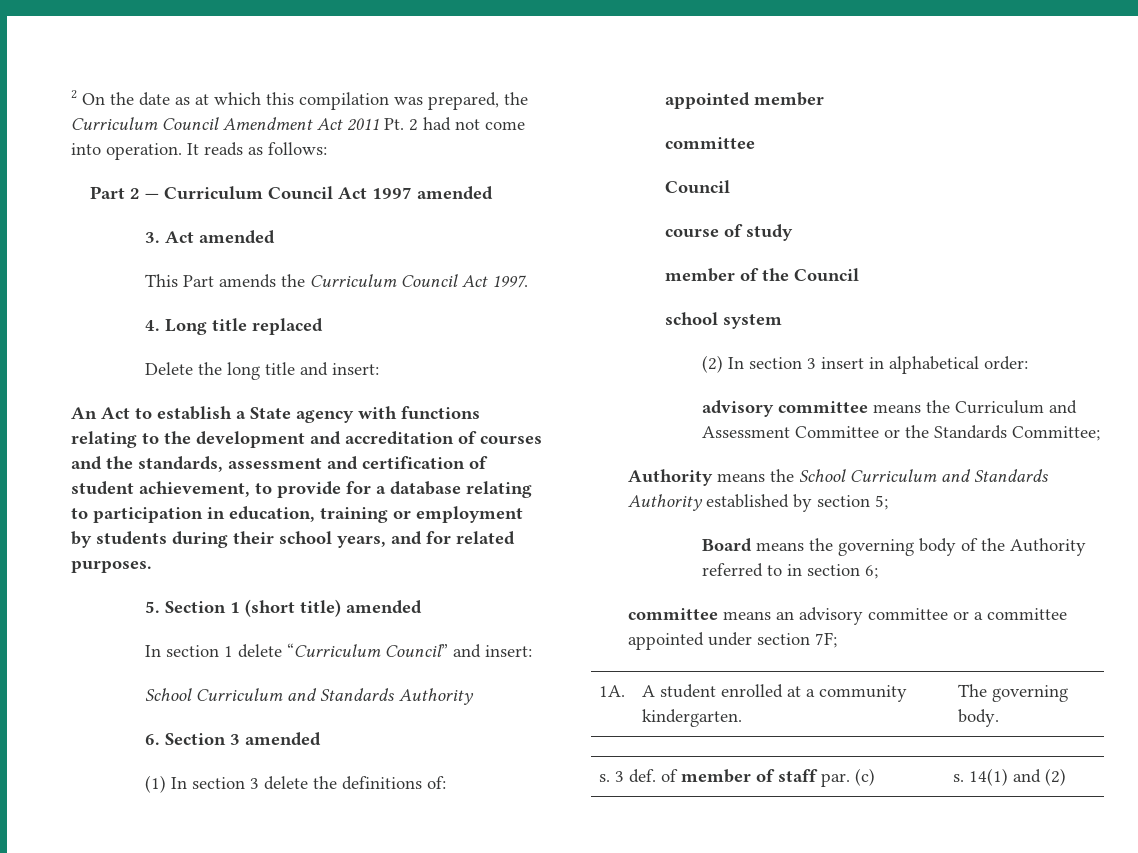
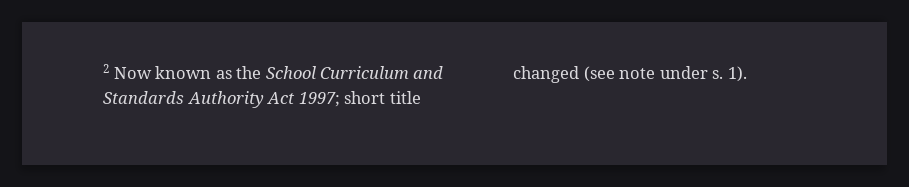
- 2 On the date as at which this compilation was prepared, the Curriculum Council Amendment Act 2011 Pt. 2 had not come into operation. It reads as follows:
- Part 2 — Curriculum Council Act 1997 amended
- 3. Act amended
- This Part amends the Curriculum Council Act 1997.
- 4. Long title replaced
- Delete the long title and insert:
- An Act to establish a State agency with functions relating to the development and accreditation of courses and the standards, assessment and certification of student achievement, to provide for a database relating to participation in education, training or employment by students during their school years, and for related purposes.
- 5. Section 1 (short title) amended
- In section 1 delete “Curriculum Council” and insert:
- School Curriculum and Standards Authority
- 6. Section 3 amended
- (1) In section 3 delete the definitions of:
- appointed member
- committee
- Council
- course of study
- member of the Council
- school system
- (2) In section 3 insert in alphabetical order:
- advisory committee means the Curriculum and Assessment Committee or the Standards Committee;
- Authority means the School Curriculum and Standards Authority established by section 5;
- Board means the governing body of the Authority referred to in section 6;
- committee means an advisory committee or a committee appointed under section 7F;
- 1A. | A student enrolled at a community kindergarten. | The governing body.
- s. 3 def. of member of staff par. (c) | s. 14(1) and (2)
+ 2 Now known as the School Curriculum and Standards Authority Act 1997; short title changed (see note under s. 1).

